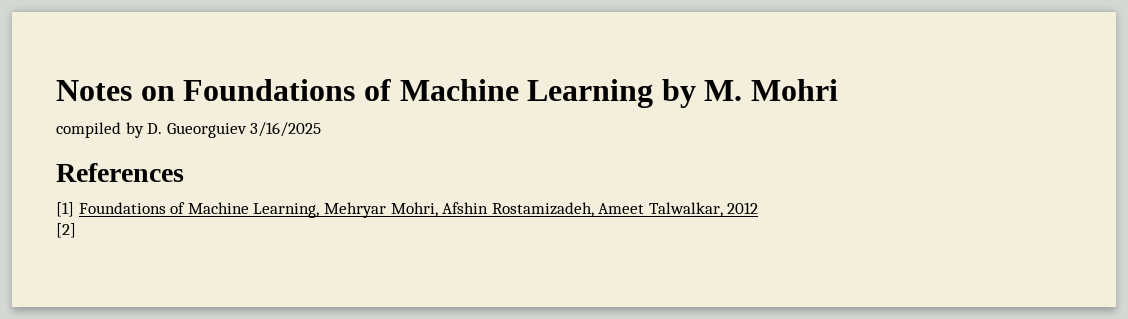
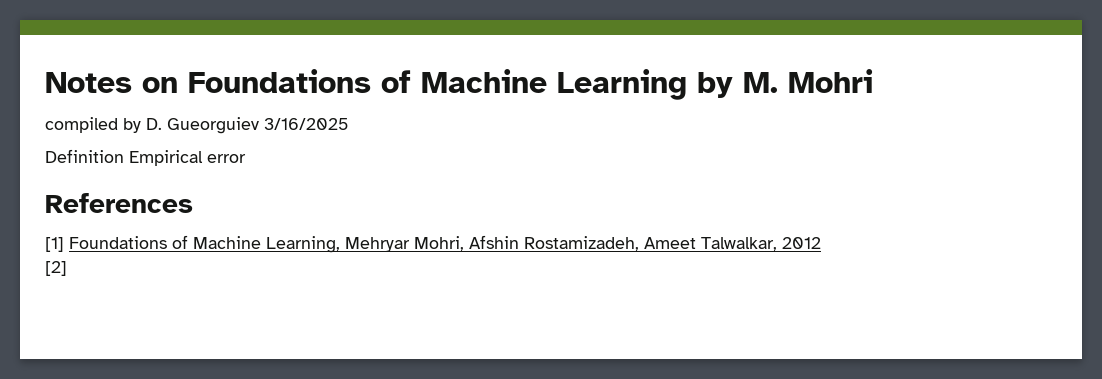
+ Definition Empirical error

